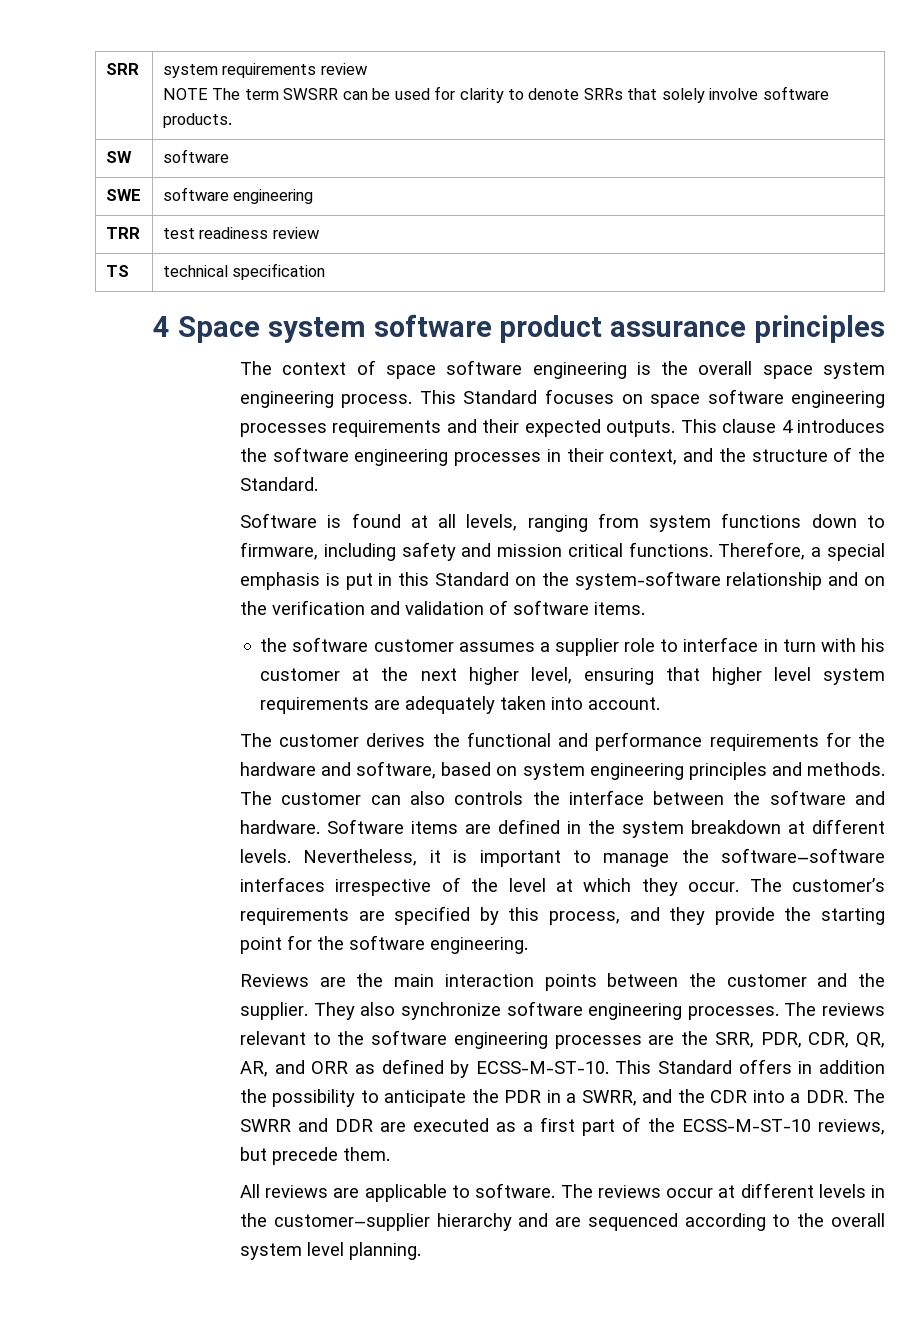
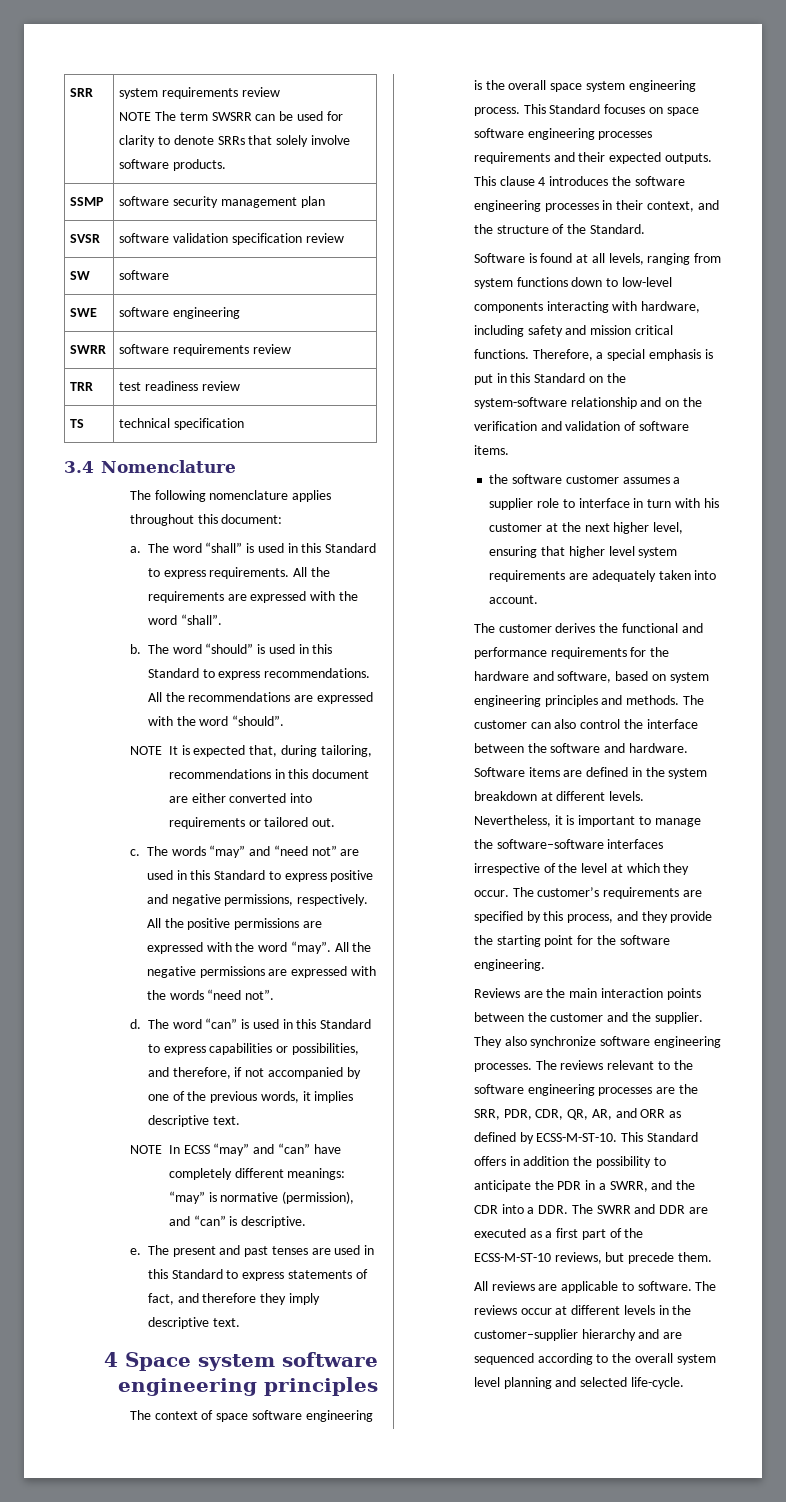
+ SSMP | software security management plan
+ SVSR | software validation specification review
+ SWRR | software requirements review
+ 3.4 Nomenclature
+ The following nomenclature applies throughout this document:
+ a. The word “shall” is used in this Standard to express requirements. All the requirements are expressed with the word “shall”.
+ b. The word “should” is used in this Standard to express recommendations. All the recommendations are expressed with the word “should”.
+ NOTE It is expected that, during tailoring, recommendations in this document are either converted into requirements or tailored out.
+ c. The words “may” and “need not” are used in this Standard to express positive and negative permissions, respectively. All the positive permissions are expressed with the word “may”. All the negative permissions are expressed with the words “need not”.
+ d. The word “can” is used in this Standard to express capabilities or possibilities, and therefore, if not accompanied by one of the previous words, it implies descriptive text.
+ NOTE In ECSS “may” and “can” have completely different meanings: “may” is normative (permission), and “can” is descriptive.
+ e. The present and past tenses are used in this Standard to express statements of fact, and therefore they imply descriptive text.
- 4 Space system software product assurance principles
+ 4 Space system software engineering principles
- Software is found at all levels, ranging from system functions down to firmware, including safety and mission critical functions.
+ Software is found at all levels, ranging from system functions down to low-level components interacting with hardware, including safety and mission critical functions.
- The customer can also controls the interface between the software and hardware.
+ The customer can also control the interface between the software and hardware.
- The reviews occur at different levels in the customer–supplier hierarchy and are sequenced according to the overall system level planning.
+ The reviews occur at different levels in the customer–supplier hierarchy and are sequenced according to the overall system level planning and selected life-cycle.

